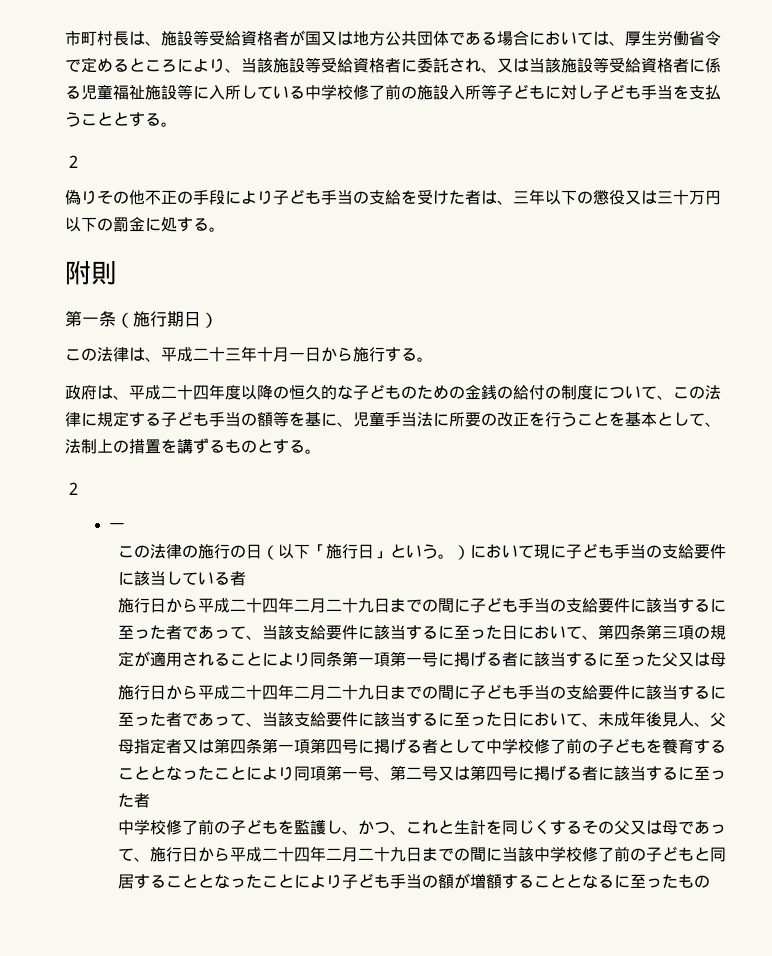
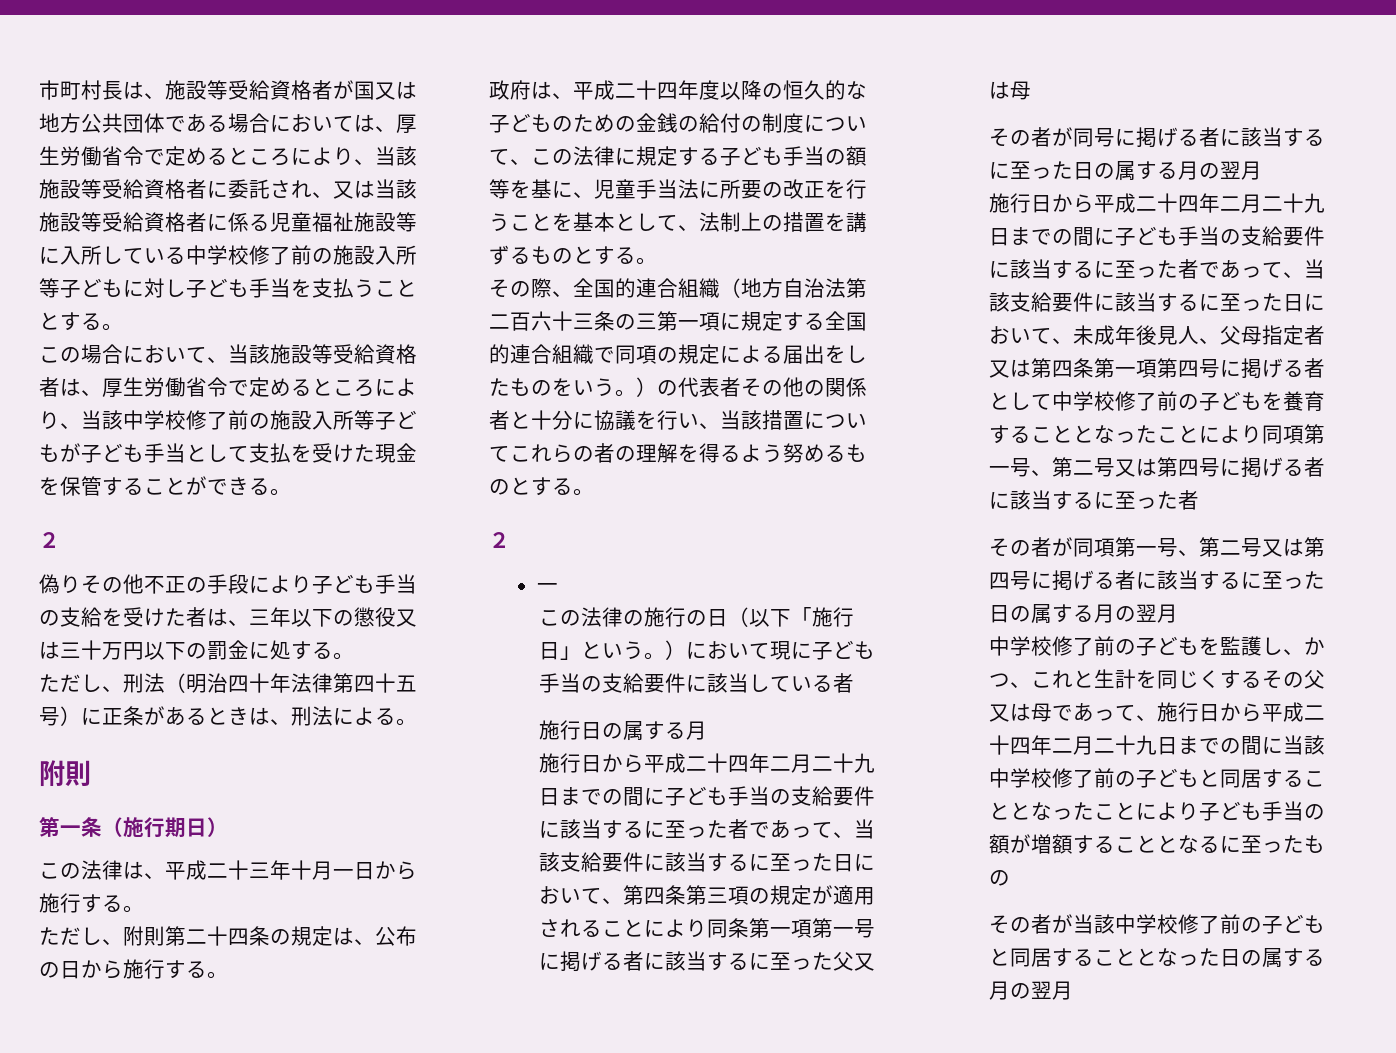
+ この場合において、当該施設等受給資格者は、厚生労働省令で定めるところにより、当該中学校修了前の施設入所等子どもが子ども手当として支払を受けた現金を保管することができる。
+ ただし、刑法（明治四十年法律第四十五号）に正条があるときは、刑法による。
+ ただし、附則第二十四条の規定は、公布の日から施行する。
+ その際、全国的連合組織（地方自治法第二百六十三条の三第一項に規定する全国的連合組織で同項の規定による届出をしたものをいう。）の代表者その他の関係者と十分に協議を行い、当該措置についてこれらの者の理解を得るよう努めるものとする。
+ 施行日の属する月
+ その者が同号に掲げる者に該当するに至った日の属する月の翌月
+ その者が同項第一号、第二号又は第四号に掲げる者に該当するに至った日の属する月の翌月
+ その者が当該中学校修了前の子どもと同居することとなった日の属する月の翌月

